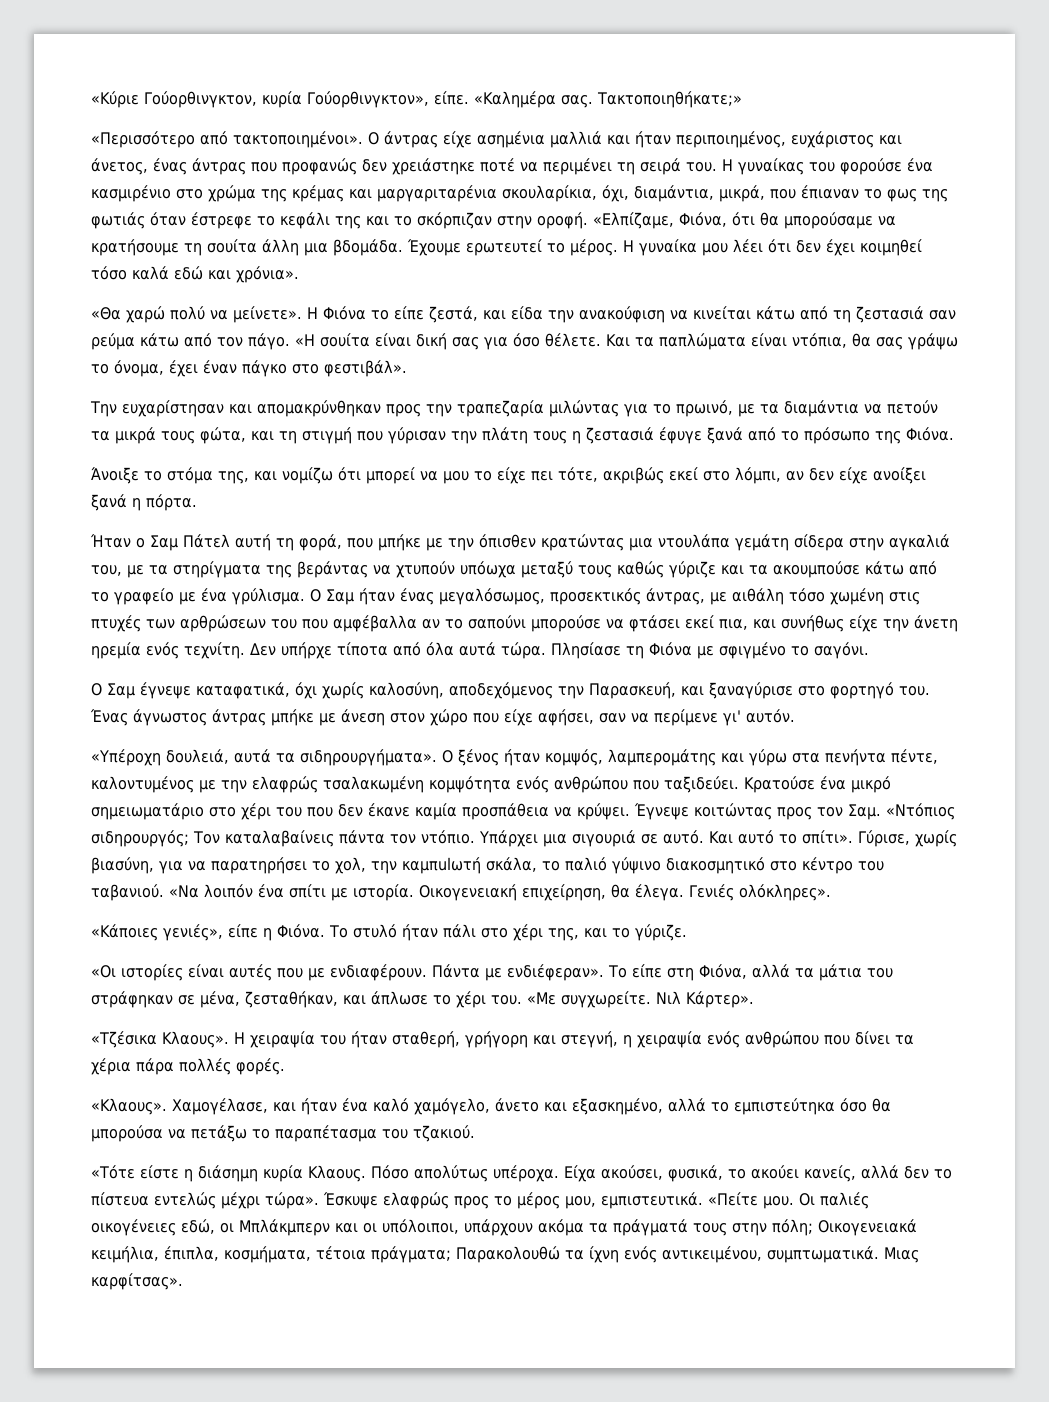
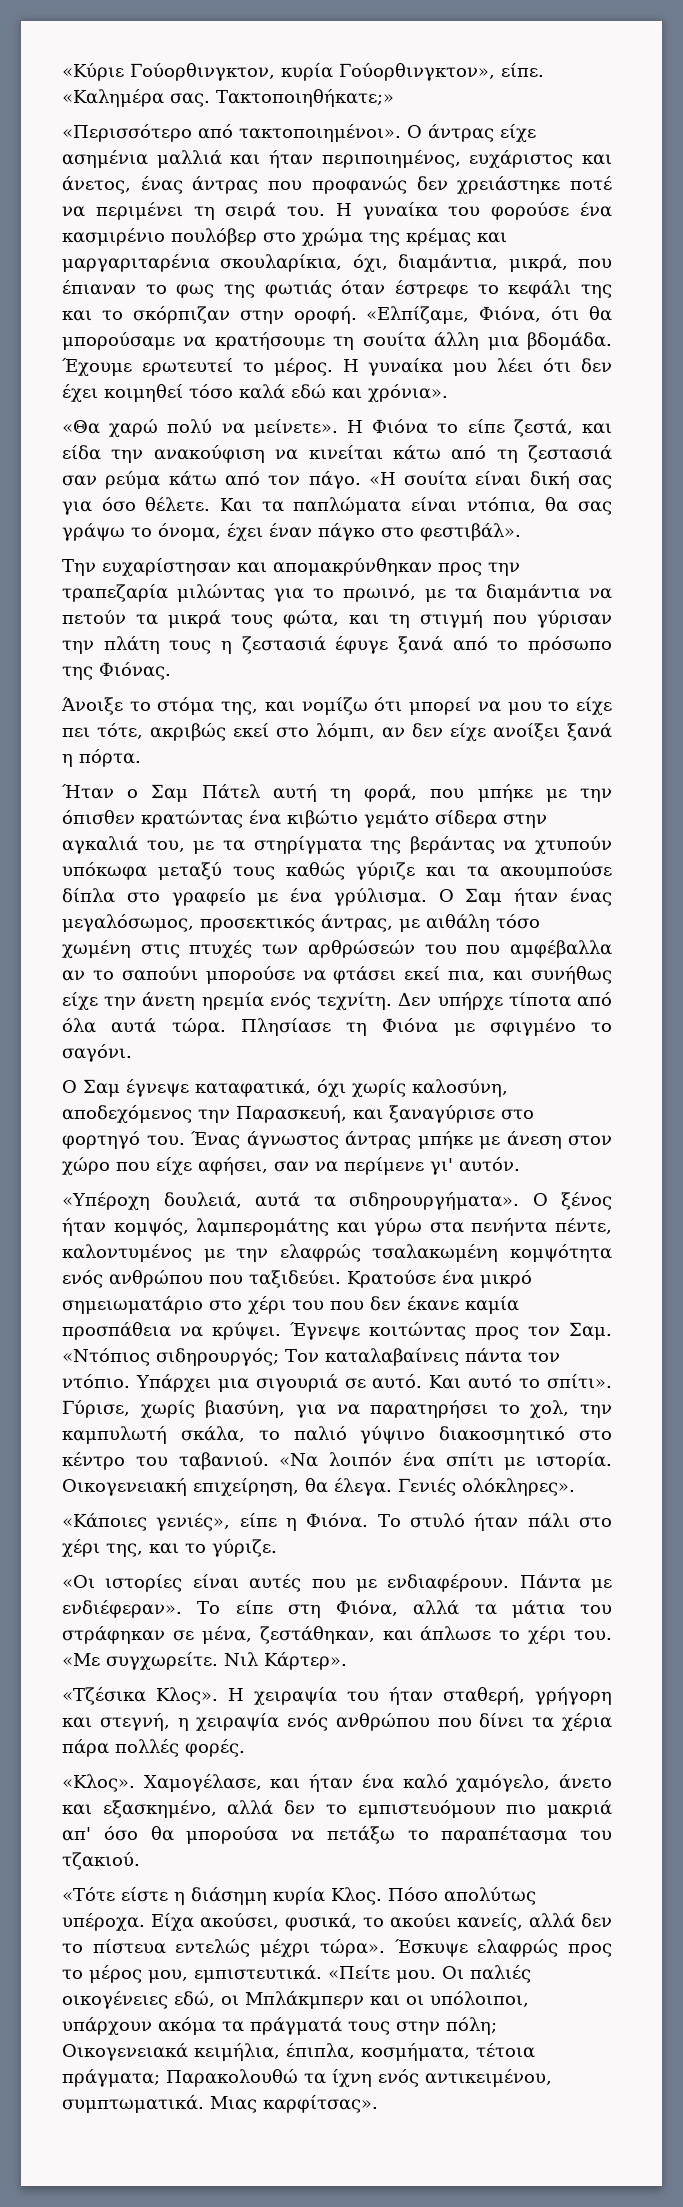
- Η γυναίκας του φορούσε ένα κασμιρένιο στο χρώμα της κρέμας και μαργαριταρένια σκουλαρίκια, όχι, διαμάντια, μικρά, που έπιαναν το φως της φωτιάς όταν έστρεφε το κεφάλι της και το σκόρπιζαν στην οροφή.
+ Η γυναίκα του φορούσε ένα κασμιρένιο πουλόβερ στο χρώμα της κρέμας και μαργαριταρένια σκουλαρίκια, όχι, διαμάντια, μικρά, που έπιαναν το φως της φωτιάς όταν έστρεφε το κεφάλι της και το σκόρπιζαν στην οροφή.
- Την ευχαρίστησαν και απομακρύνθηκαν προς την τραπεζαρία μιλώντας για το πρωινό, με τα διαμάντια να πετούν τα μικρά τους φώτα, και τη στιγμή που γύρισαν την πλάτη τους η ζεστασιά έφυγε ξανά από το πρόσωπο της Φιόνα.
+ Την ευχαρίστησαν και απομακρύνθηκαν προς την τραπεζαρία μιλώντας για το πρωινό, με τα διαμάντια να πετούν τα μικρά τους φώτα, και τη στιγμή που γύρισαν την πλάτη τους η ζεστασιά έφυγε ξανά από το πρόσωπο της Φιόνας.
- Ήταν ο Σαμ Πάτελ αυτή τη φορά, που μπήκε με την όπισθεν κρατώντας μια ντουλάπα γεμάτη σίδερα στην αγκαλιά του, με τα στηρίγματα της βεράντας να χτυπούν υπόωχα μεταξύ τους καθώς γύριζε και τα ακουμπούσε κάτω από το γραφείο με ένα γρύλισμα.
+ Ήταν ο Σαμ Πάτελ αυτή τη φορά, που μπήκε με την όπισθεν κρατώντας ένα κιβώτιο γεμάτο σίδερα στην αγκαλιά του, με τα στηρίγματα της βεράντας να χτυπούν υπόκωφα μεταξύ τους καθώς γύριζε και τα ακουμπούσε δίπλα στο γραφείο με ένα γρύλισμα.
- Ο Σαμ ήταν ένας μεγαλόσωμος, προσεκτικός άντρας, με αιθάλη τόσο χωμένη στις πτυχές των αρθρώσεων του που αμφέβαλλα αν το σαπούνι μπορούσε να φτάσει εκεί πια, και συνήθως είχε την άνετη ηρεμία ενός τεχνίτη.
+ Ο Σαμ ήταν ένας μεγαλόσωμος, προσεκτικός άντρας, με αιθάλη τόσο χωμένη στις πτυχές των αρθρώσεών του που αμφέβαλλα αν το σαπούνι μπορούσε να φτάσει εκεί πια, και συνήθως είχε την άνετη ηρεμία ενός τεχνίτη.
- Γύρισε, χωρίς βιασύνη, για να παρατηρήσει το χολ, την καμπulωτή σκάλα, το παλιό γύψινο διακοσμητικό στο κέντρο του ταβανιού.
+ Γύρισε, χωρίς βιασύνη, για να παρατηρήσει το χολ, την καμπυλωτή σκάλα, το παλιό γύψινο διακοσμητικό στο κέντρο του ταβανιού.
- Το είπε στη Φιόνα, αλλά τα μάτια του στράφηκαν σε μένα, ζεσταθήκαν, και άπλωσε το χέρι του.
+ Το είπε στη Φιόνα, αλλά τα μάτια του στράφηκαν σε μένα, ζεστάθηκαν, και άπλωσε το χέρι του.
- «Τζέσικα Κλαους».
+ «Τζέσικα Κλος».
- «Κλαους».
+ «Κλος».
- Χαμογέλασε, και ήταν ένα καλό χαμόγελο, άνετο και εξασκημένο, αλλά το εμπιστεύτηκα όσο θα μπορούσα να πετάξω το παραπέτασμα του τζακιού.
+ Χαμογέλασε, και ήταν ένα καλό χαμόγελο, άνετο και εξασκημένο, αλλά δεν το εμπιστευόμουν πιο μακριά απ' όσο θα μπορούσα να πετάξω το παραπέτασμα του τζακιού.
- «Τότε είστε η διάσημη κυρία Κλαους.
+ «Τότε είστε η διάσημη κυρία Κλος.

